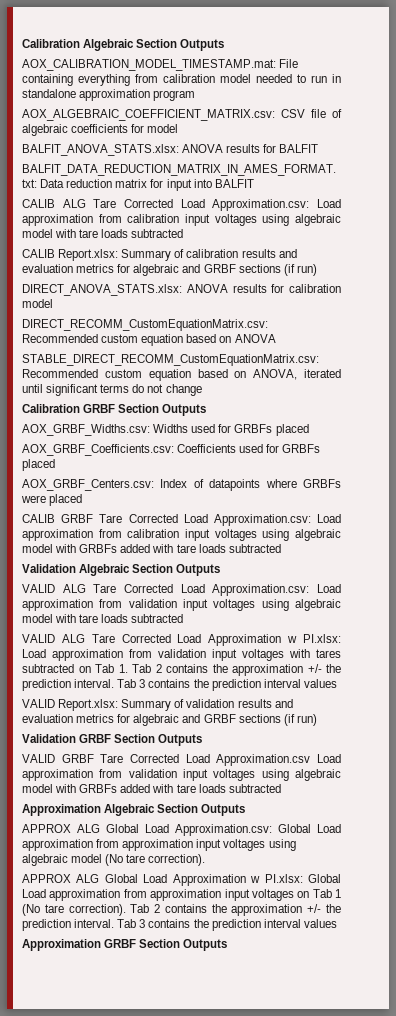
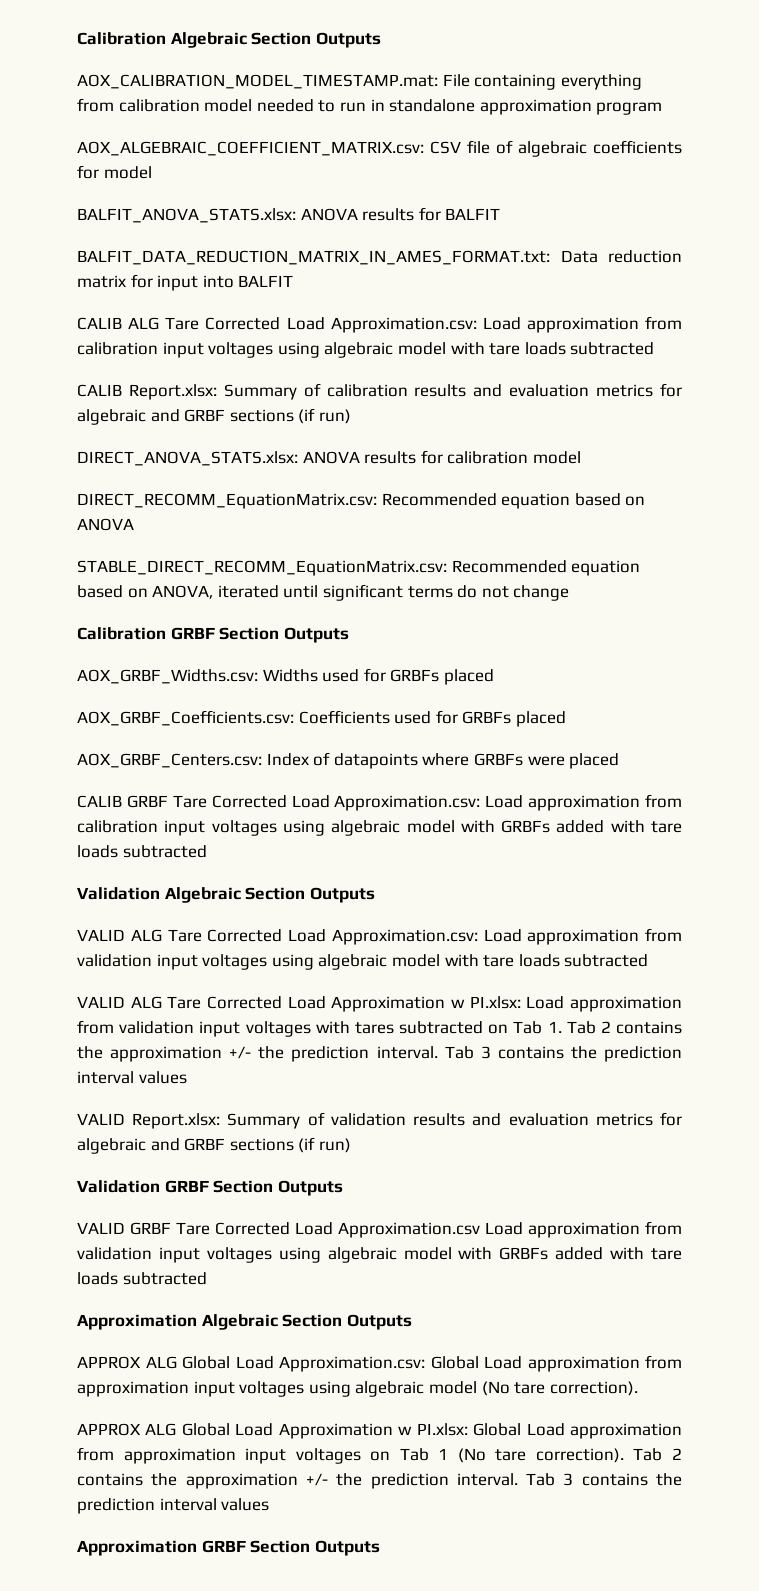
- DIRECT_RECOMM_CustomEquationMatrix.csv: Recommended custom equation based on ANOVA
+ DIRECT_RECOMM_EquationMatrix.csv: Recommended equation based on ANOVA
- STABLE_DIRECT_RECOMM_CustomEquationMatrix.csv: Recommended custom equation based on ANOVA, iterated until significant terms do not change
+ STABLE_DIRECT_RECOMM_EquationMatrix.csv: Recommended equation based on ANOVA, iterated until significant terms do not change

